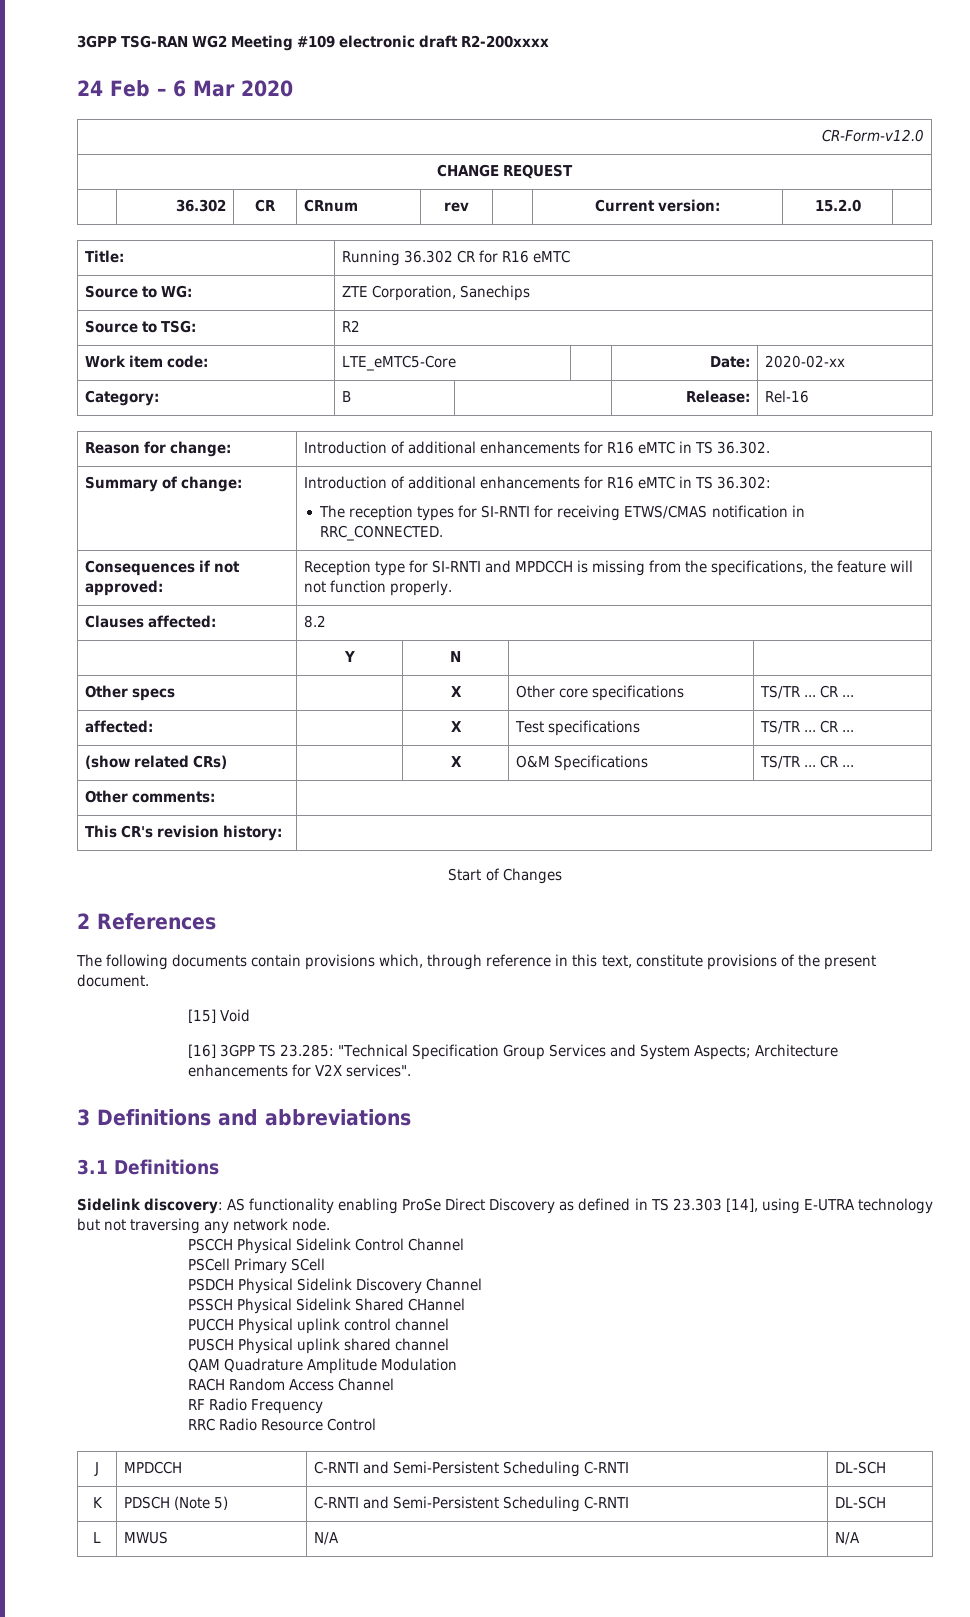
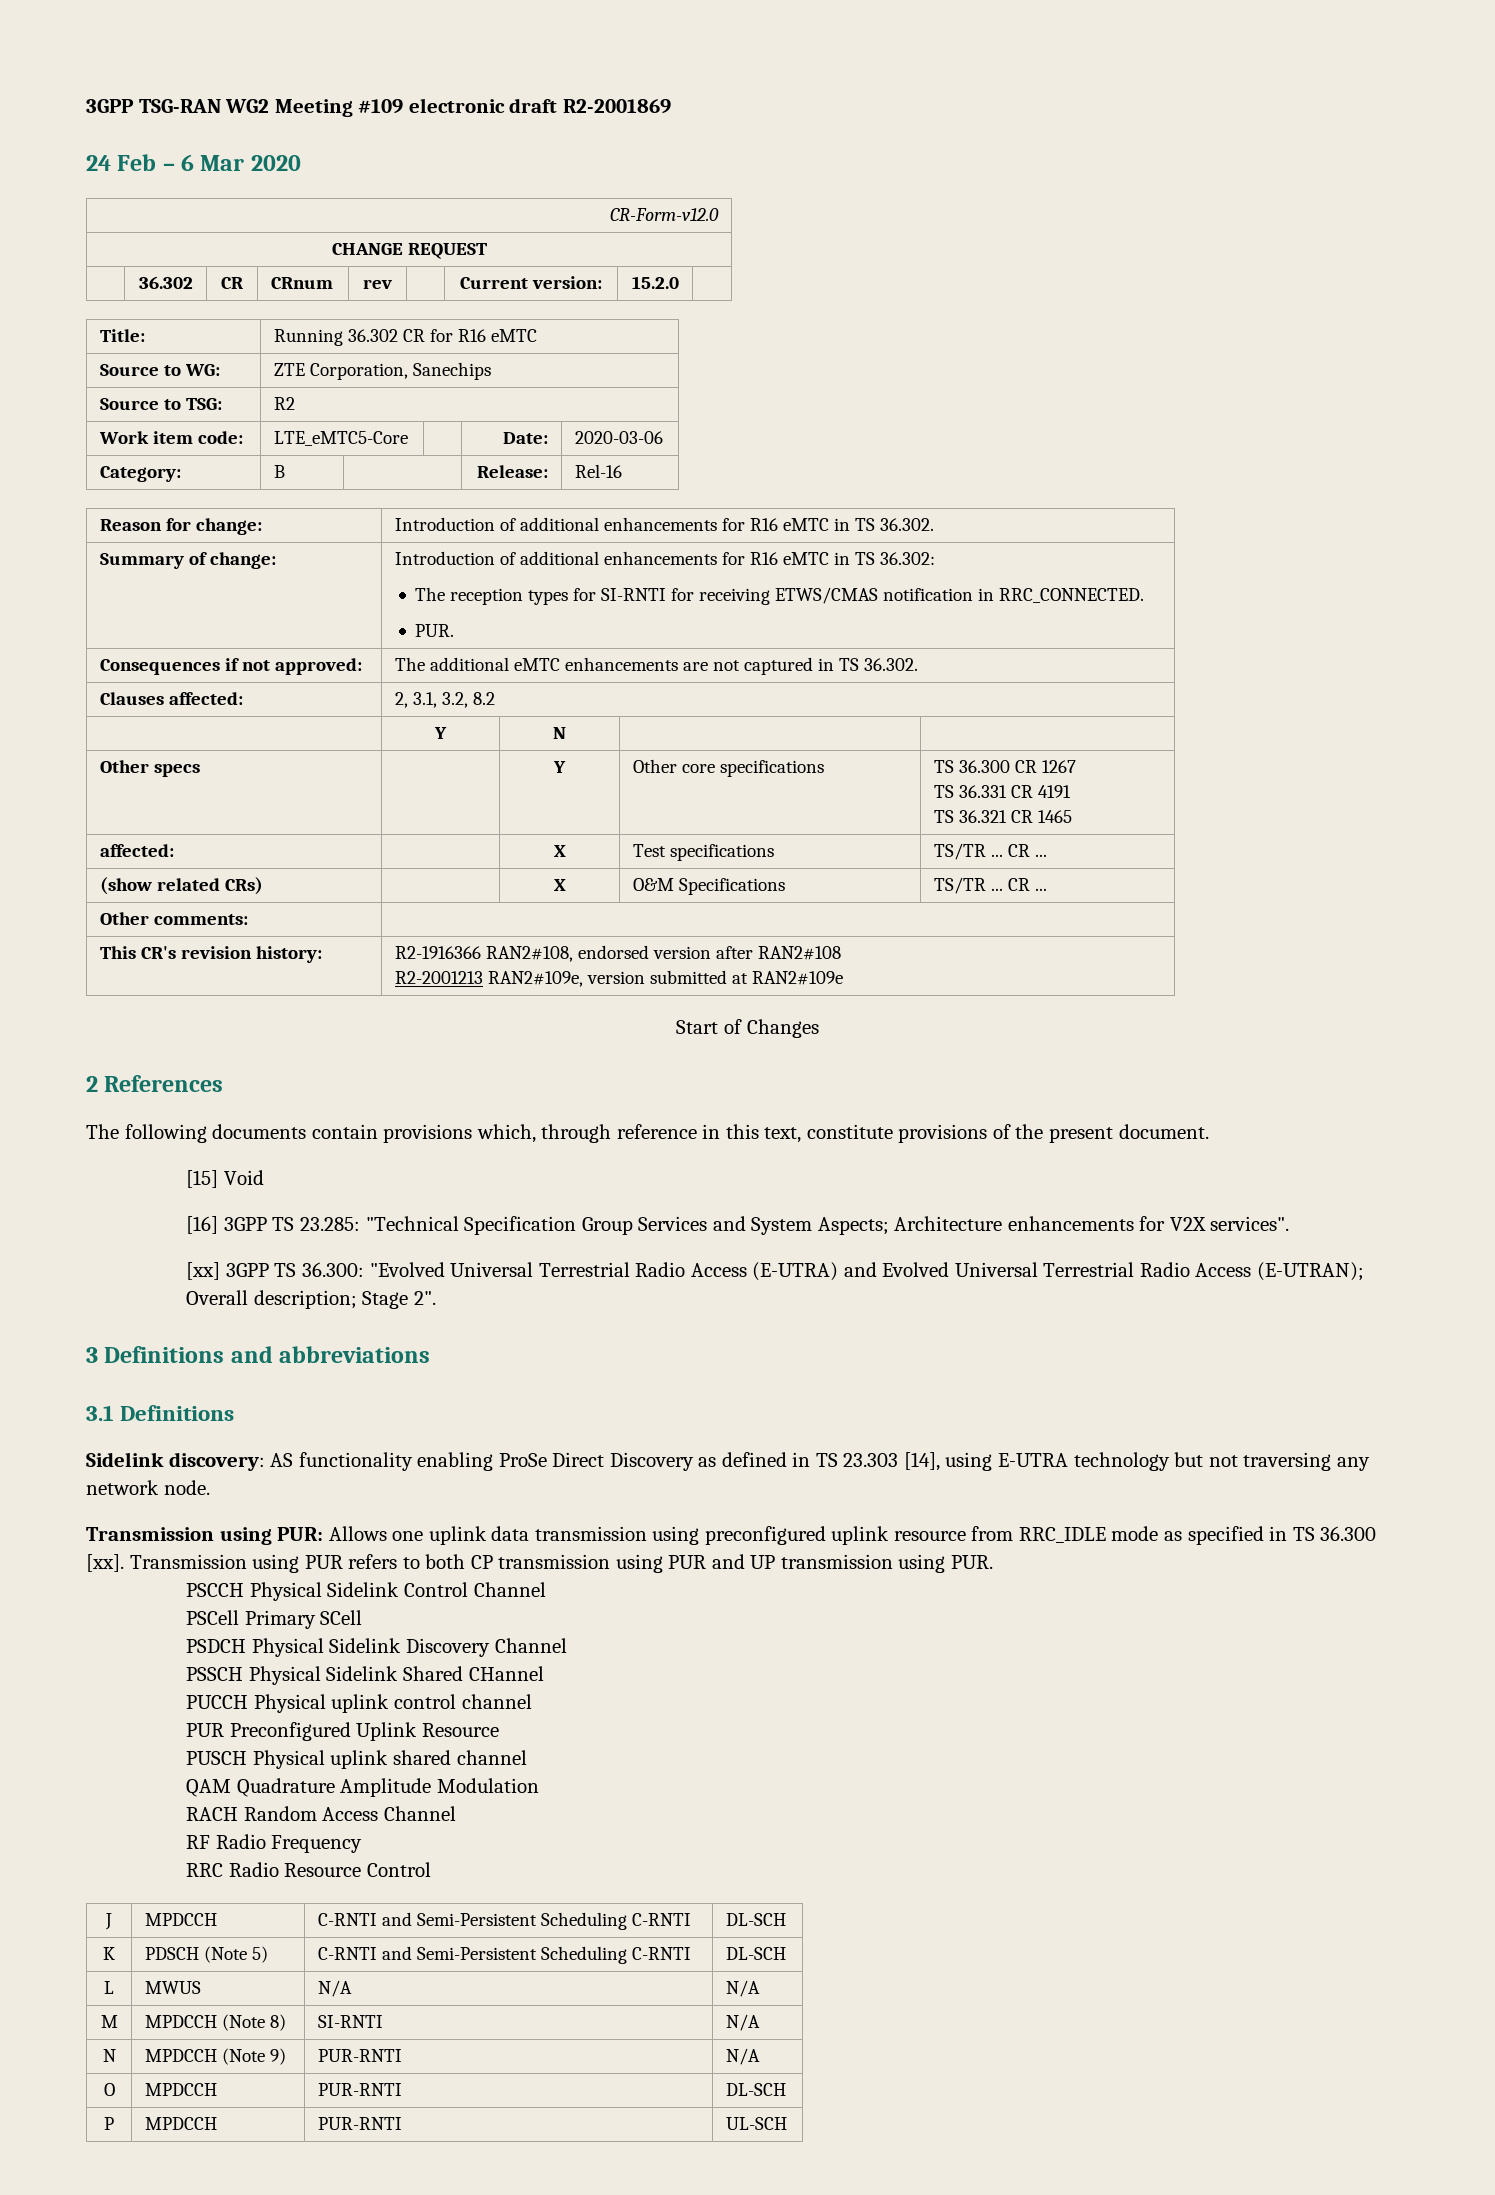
- 3GPP TSG-RAN WG2 Meeting #109 electronic draft R2-200xxxx
+ 3GPP TSG-RAN WG2 Meeting #109 electronic draft R2-2001869
- Work item code: | LTE_eMTC5-Core | | Date: | 2020-02-xx
+ Work item code: | LTE_eMTC5-Core | | Date: | 2020-03-06
  Summary of change: | Introduction of additional enhancements for R16 eMTC in TS 36.302:
  The reception types for SI-RNTI for receiving ETWS/CMAS notification in RRC_CONNECTED.
+ PUR.
- Consequences if not approved: | Reception type for SI-RNTI and MPDCCH is missing from the specifications, the feature will not function properly.
+ Consequences if not approved: | The additional eMTC enhancements are not captured in TS 36.302.
- Clauses affected: | 8.2
+ Clauses affected: | 2, 3.1, 3.2, 8.2
- Other specs | | X | Other core specifications | TS/TR ... CR ...
+ Other specs | | Y | Other core specifications | TS 36.300 CR 1267
+ TS 36.331 CR 4191
+ TS 36.321 CR 1465
- This CR's revision history: |
+ This CR's revision history: | R2-1916366 RAN2#108, endorsed version after RAN2#108
+ R2-2001213 RAN2#109e, version submitted at RAN2#109e
+ [xx] 3GPP TS 36.300: "Evolved Universal Terrestrial Radio Access (E-UTRA) and Evolved Universal Terrestrial Radio Access (E-UTRAN); Overall description; Stage 2".
+ Transmission using PUR: Allows one uplink data transmission using preconfigured uplink resource from RRC_IDLE mode as specified in TS 36.300 [xx]. Transmission using PUR refers to both CP transmission using PUR and UP transmission using PUR.
+ PUR Preconfigured Uplink Resource
+ M | MPDCCH (Note 8) | SI-RNTI | N/A
+ N | MPDCCH (Note 9) | PUR-RNTI | N/A
+ O | MPDCCH | PUR-RNTI | DL-SCH
+ P | MPDCCH | PUR-RNTI | UL-SCH

